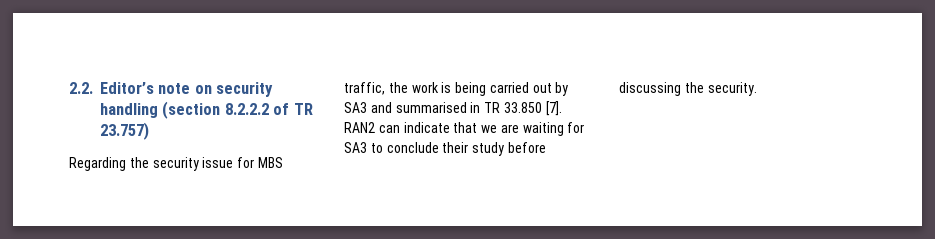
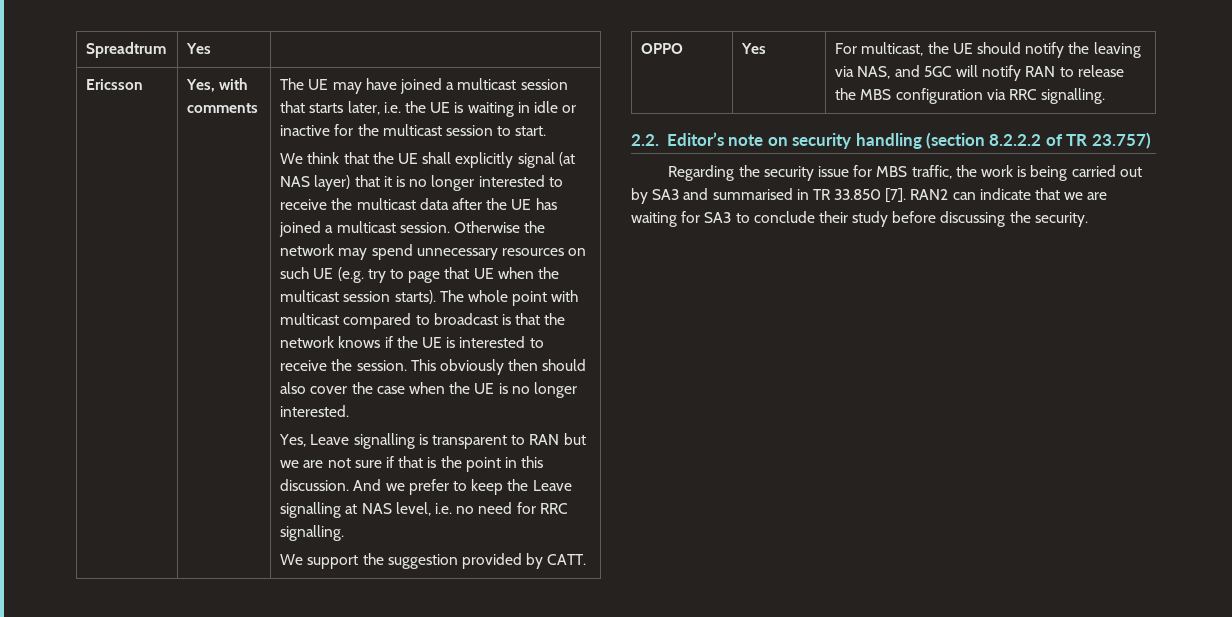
+ Spreadtrum | Yes |
+ Ericsson | Yes, with comments | The UE may have joined a multicast session that starts later, i.e. the UE is waiting in idle or inactive for the multicast session to start.
+ We think that the UE shall explicitly signal (at NAS layer) that it is no longer interested to receive the multicast data after the UE has joined a multicast session. Otherwise the network may spend unnecessary resources on such UE (e.g. try to page that UE when the multicast session starts). The whole point with multicast compared to broadcast is that the network knows if the UE is interested to receive the session. This obviously then should also cover the case when the UE is no longer interested.
+ Yes, Leave signalling is transparent to RAN but we are not sure if that is the point in this discussion. And we prefer to keep the Leave signalling at NAS level, i.e. no need for RRC signalling.
+ We support the suggestion provided by CATT.
+ OPPO | Yes | For multicast, the UE should notify the leaving via NAS, and 5GC will notify RAN to release the MBS configuration via RRC signalling.

